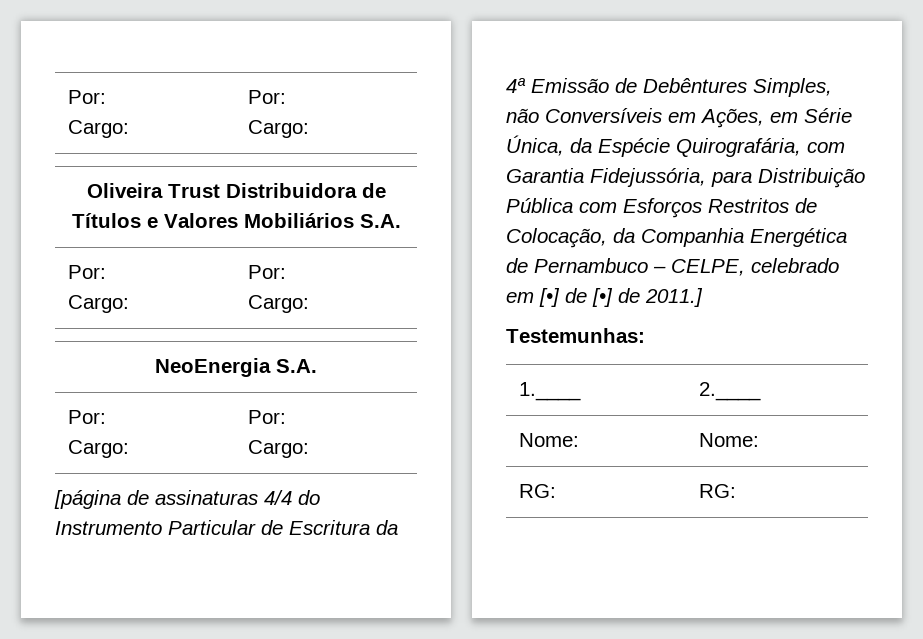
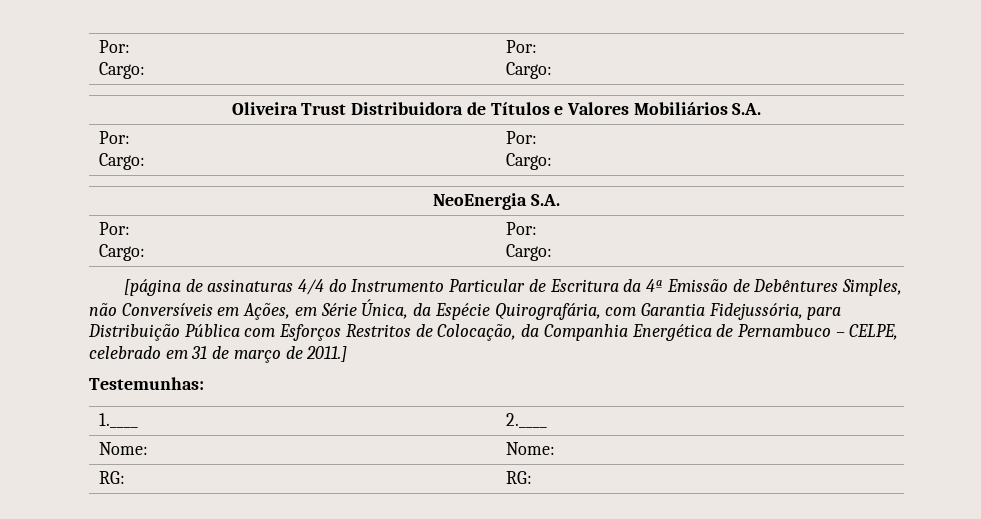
- [página de assinaturas 4/4 do Instrumento Particular de Escritura da 4ª Emissão de Debêntures Simples, não Conversíveis em Ações, em Série Única, da Espécie Quirografária, com Garantia Fidejussória, para Distribuição Pública com Esforços Restritos de Colocação, da Companhia Energética de Pernambuco – CELPE, celebrado em [•] de [•] de 2011.]
+ [página de assinaturas 4/4 do Instrumento Particular de Escritura da 4ª Emissão de Debêntures Simples, não Conversíveis em Ações, em Série Única, da Espécie Quirografária, com Garantia Fidejussória, para Distribuição Pública com Esforços Restritos de Colocação, da Companhia Energética de Pernambuco – CELPE, celebrado em 31 de março de 2011.]

